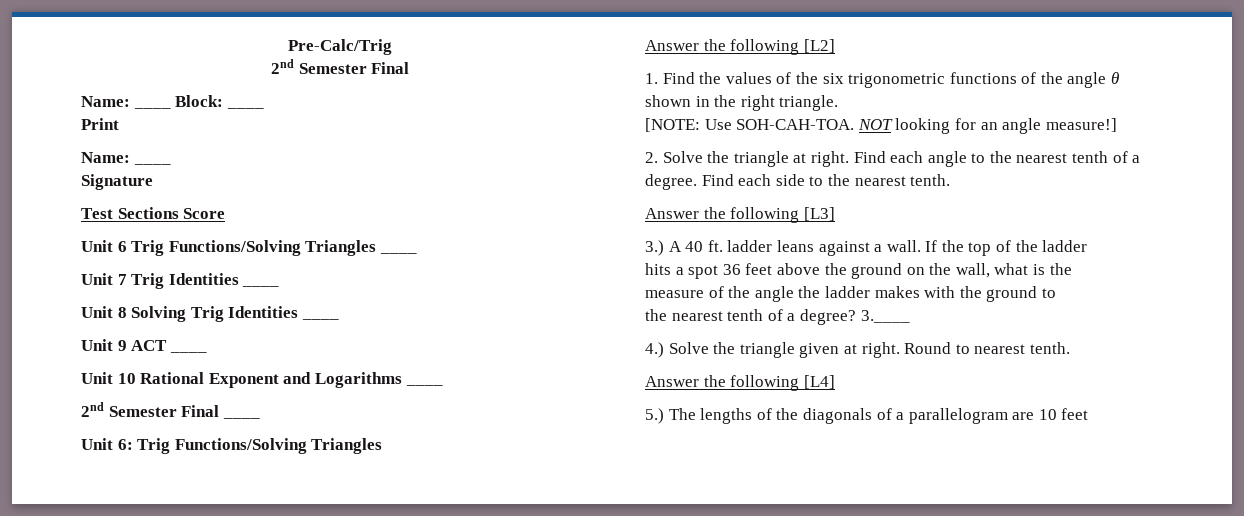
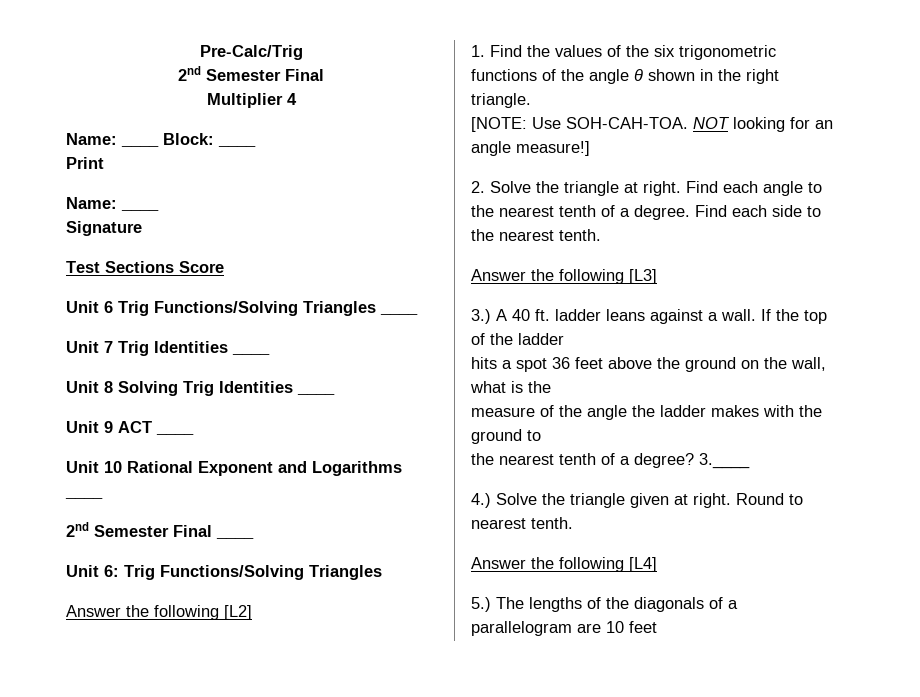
+ Multiplier 4

